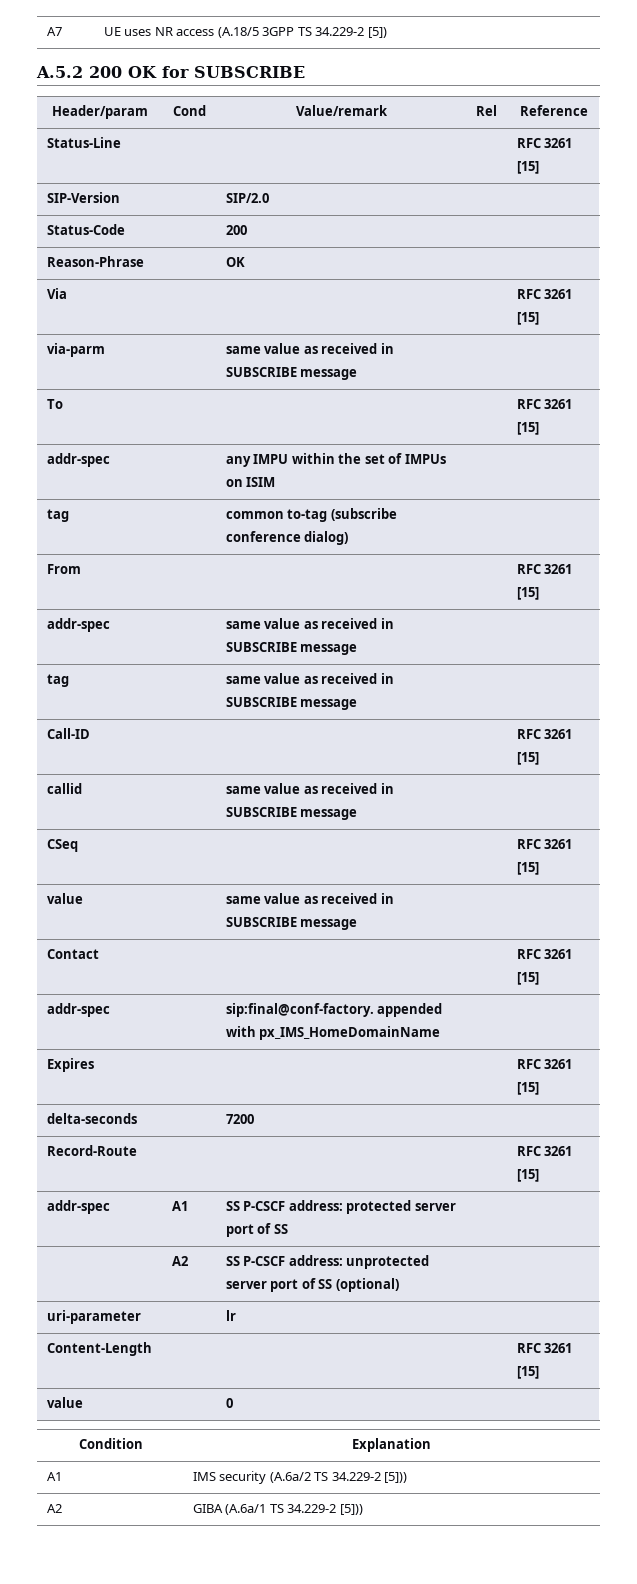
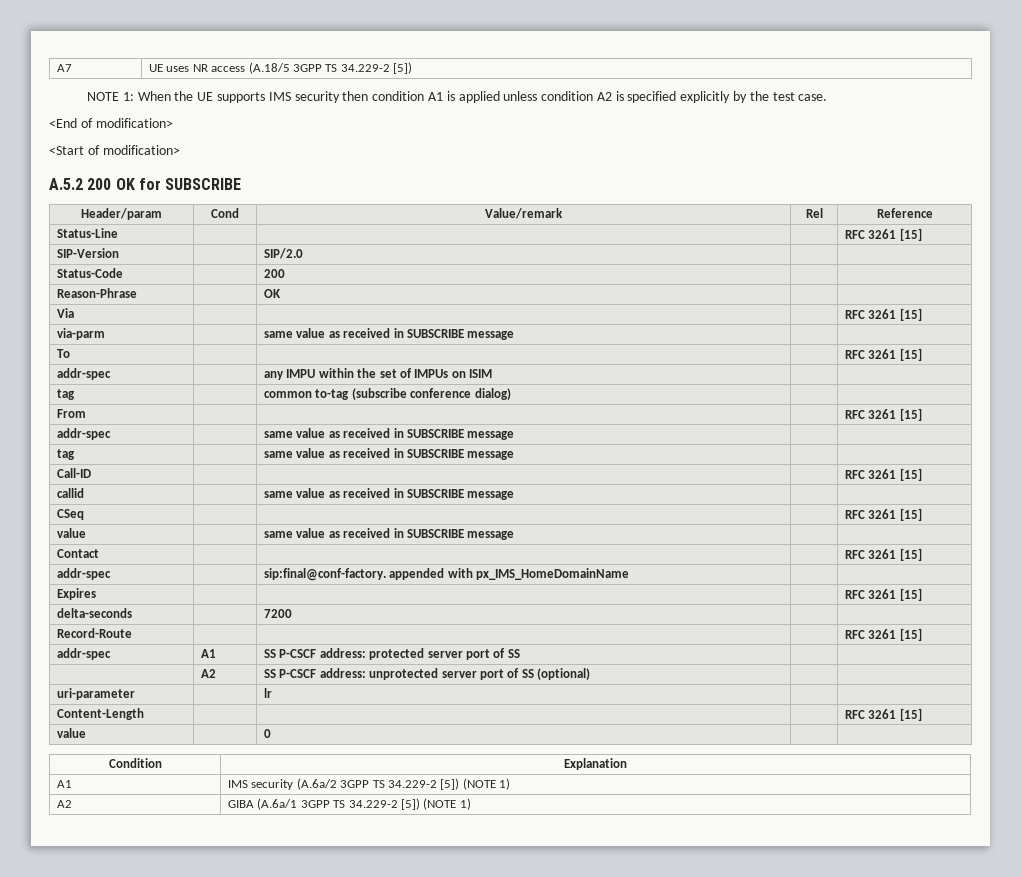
+ NOTE 1: When the UE supports IMS security then condition A1 is applied unless condition A2 is specified explicitly by the test case.
+ <End of modification>
+ <Start of modification>
- A1 | IMS security (A.6a/2 TS 34.229-2 [5]))
+ A1 | IMS security (A.6a/2 3GPP TS 34.229-2 [5]) (NOTE 1)
- A2 | GIBA (A.6a/1 TS 34.229-2 [5]))
+ A2 | GIBA (A.6a/1 3GPP TS 34.229-2 [5]) (NOTE 1)

